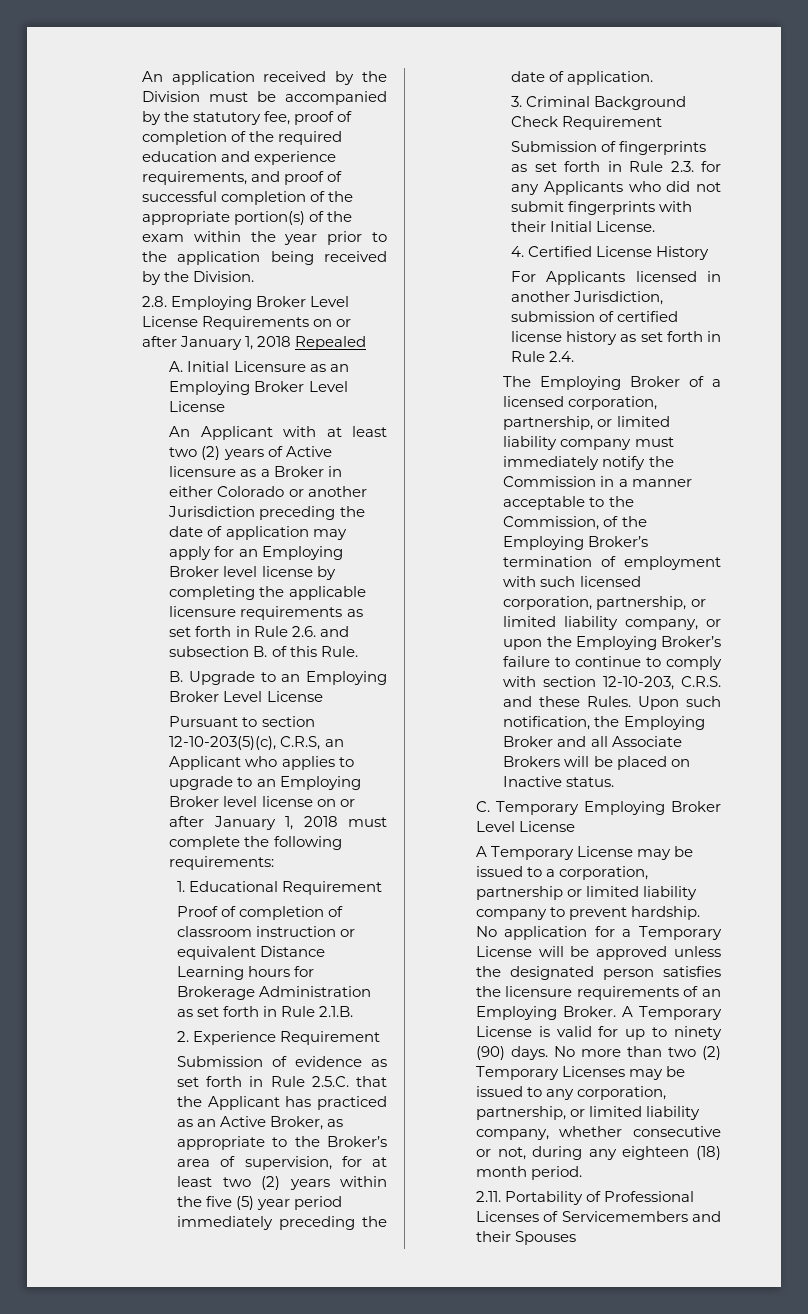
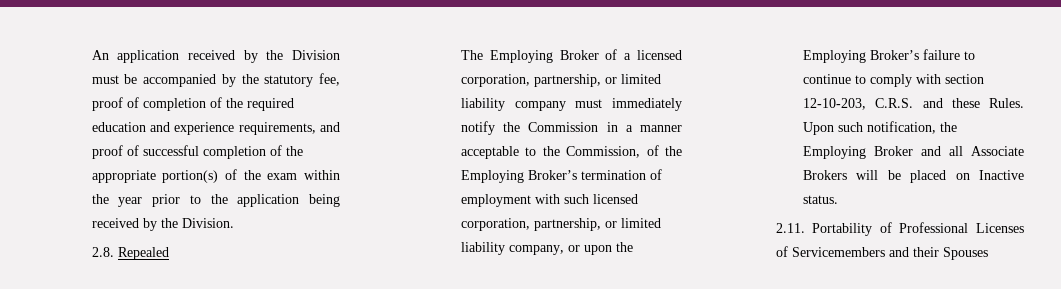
- 2.8. Employing Broker Level License Requirements on or after January 1, 2018 Repealed
- A. Initial Licensure as an Employing Broker Level License
- An Applicant with at least two (2) years of Active licensure as a Broker in either Colorado or another Jurisdiction preceding the date of application may apply for an Employing Broker level license by completing the applicable licensure requirements as set forth in Rule 2.6. and subsection B. of this Rule.
- B. Upgrade to an Employing Broker Level License
- Pursuant to section 12-10-203(5)(c), C.R.S, an Applicant who applies to upgrade to an Employing Broker level license on or after January 1, 2018 must complete the following requirements:
- 1. Educational Requirement
- Proof of completion of classroom instruction or equivalent Distance Learning hours for Brokerage Administration as set forth in Rule 2.1.B.
- 2. Experience Requirement
- Submission of evidence as set forth in Rule 2.5.C. that the Applicant has practiced as an Active Broker, as appropriate to the Broker’s area of supervision, for at least two (2) years within the five (5) year period immediately preceding the date of application.
- 3. Criminal Background Check Requirement
- Submission of fingerprints as set forth in Rule 2.3. for any Applicants who did not submit fingerprints with their Initial License.
- 4. Certified License History
- For Applicants licensed in another Jurisdiction, submission of certified license history as set forth in Rule 2.4.
+ 2.8. Repealed
- C. Temporary Employing Broker Level License
- A Temporary License may be issued to a corporation, partnership or limited liability company to prevent hardship. No application for a Temporary License will be approved unless the designated person satisfies the licensure requirements of an Employing Broker. A Temporary License is valid for up to ninety (90) days. No more than two (2) Temporary Licenses may be issued to any corporation, partnership, or limited liability company, whether consecutive or not, during any eighteen (18) month period.

